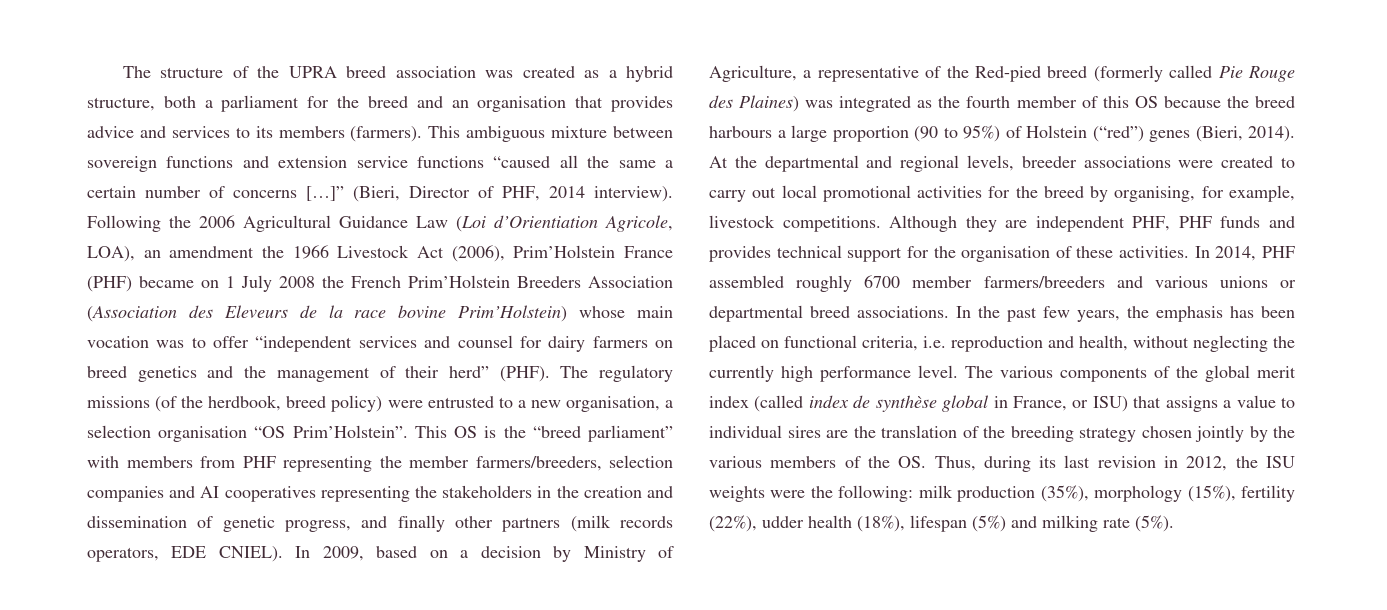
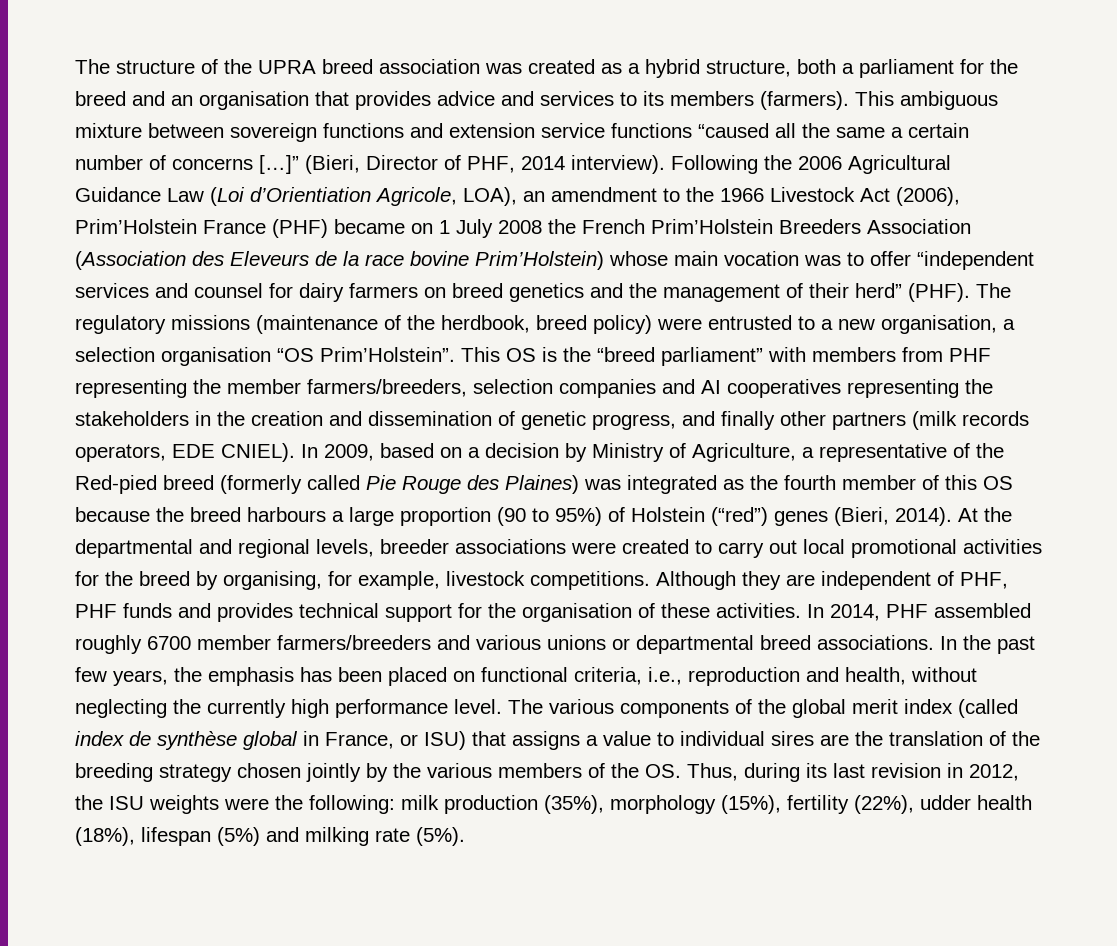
- Following the 2006 Agricultural Guidance Law (Loi d’Orientiation Agricole, LOA), an amendment the 1966 Livestock Act (2006), Prim’Holstein France (PHF) became on 1 July 2008 the French Prim’Holstein Breeders Association (Association des Eleveurs de la race bovine Prim’Holstein) whose main vocation was to offer “independent services and counsel for dairy farmers on breed genetics and the management of their herd” (PHF).
+ Following the 2006 Agricultural Guidance Law (Loi d’Orientiation Agricole, LOA), an amendment to the 1966 Livestock Act (2006), Prim’Holstein France (PHF) became on 1 July 2008 the French Prim’Holstein Breeders Association (Association des Eleveurs de la race bovine Prim’Holstein) whose main vocation was to offer “independent services and counsel for dairy farmers on breed genetics and the management of their herd” (PHF).
- The regulatory missions (of the herdbook, breed policy) were entrusted to a new organisation, a selection organisation “OS Prim’Holstein”.
+ The regulatory missions (maintenance of the herdbook, breed policy) were entrusted to a new organisation, a selection organisation “OS Prim’Holstein”.
- Although they are independent PHF, PHF funds and provides technical support for the organisation of these activities.
+ Although they are independent of PHF, PHF funds and provides technical support for the organisation of these activities.
- In the past few years, the emphasis has been placed on functional criteria, i.e. reproduction and health, without neglecting the currently high performance level.
+ In the past few years, the emphasis has been placed on functional criteria, i.e., reproduction and health, without neglecting the currently high performance level.

